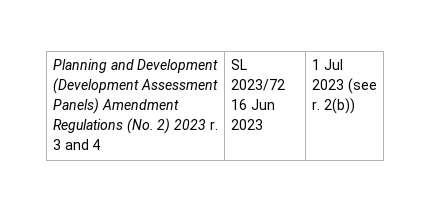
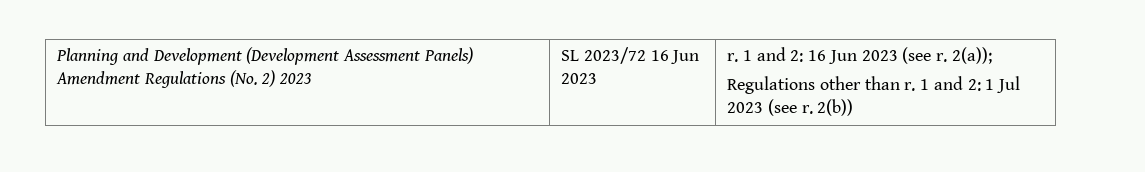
- Planning and Development (Development Assessment Panels) Amendment Regulations (No. 2) 2023 r. 3 and 4 | SL 2023/72 16 Jun 2023 | 1 Jul 2023 (see r. 2(b))
+ Planning and Development (Development Assessment Panels) Amendment Regulations (No. 2) 2023 | SL 2023/72 16 Jun 2023 | r. 1 and 2: 16 Jun 2023 (see r. 2(a));
+ Regulations other than r. 1 and 2: 1 Jul 2023 (see r. 2(b))

